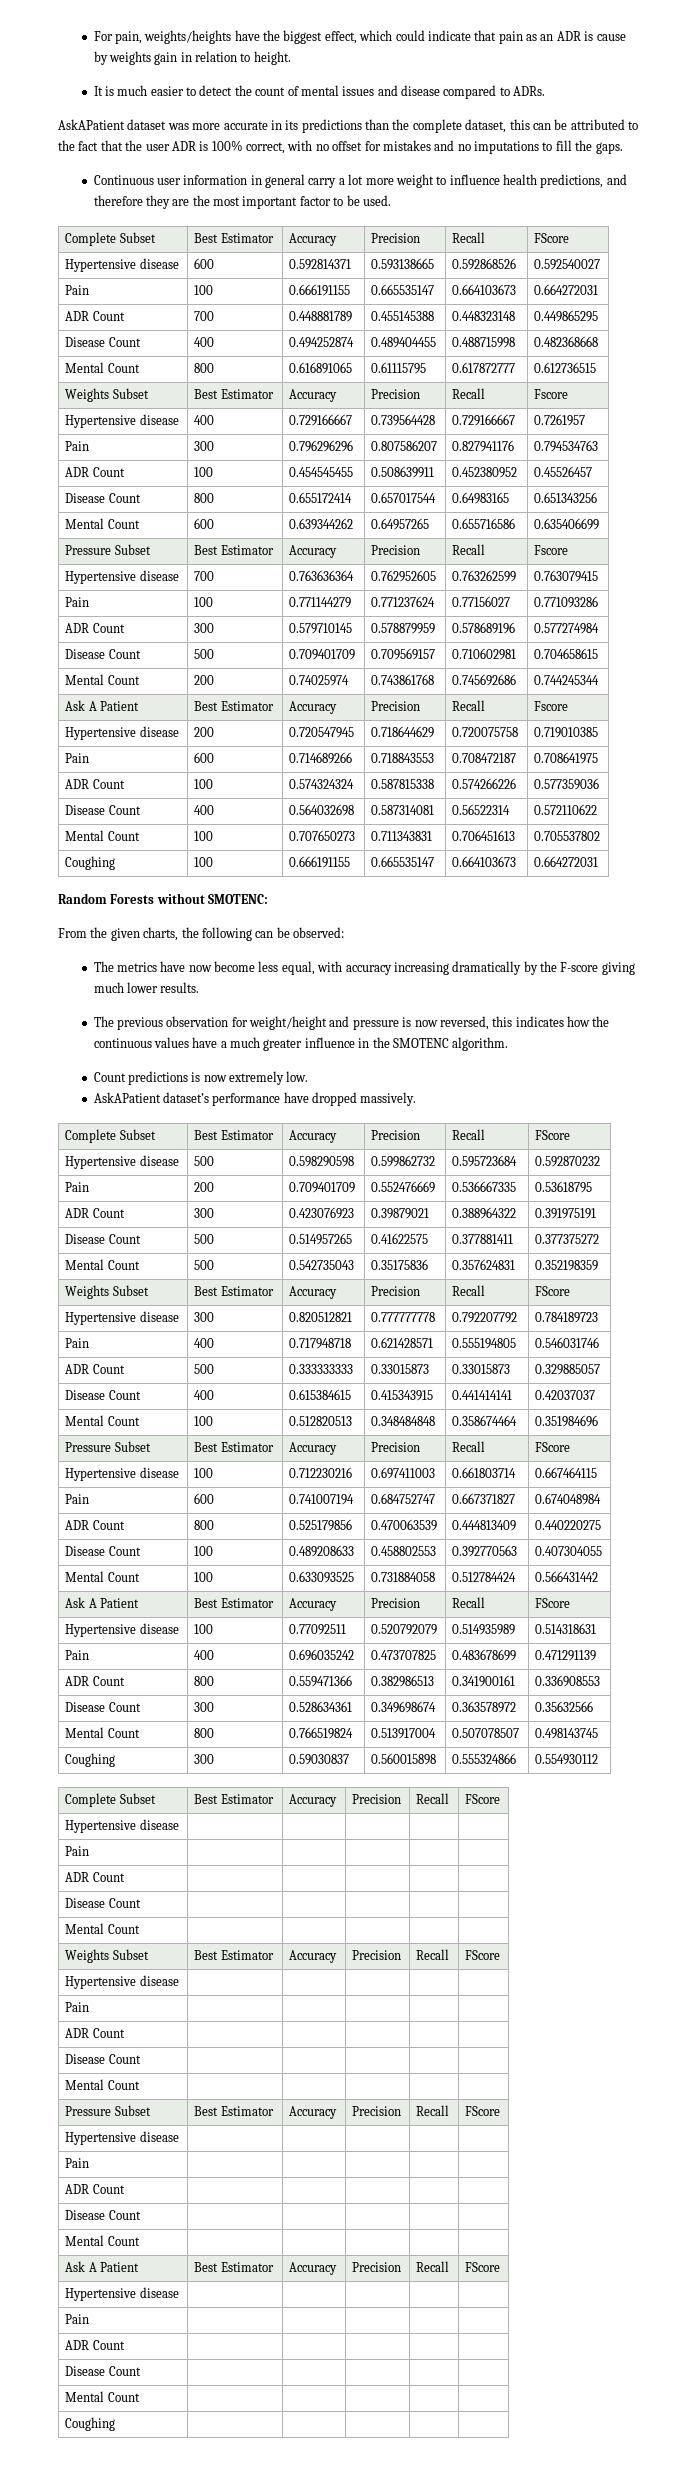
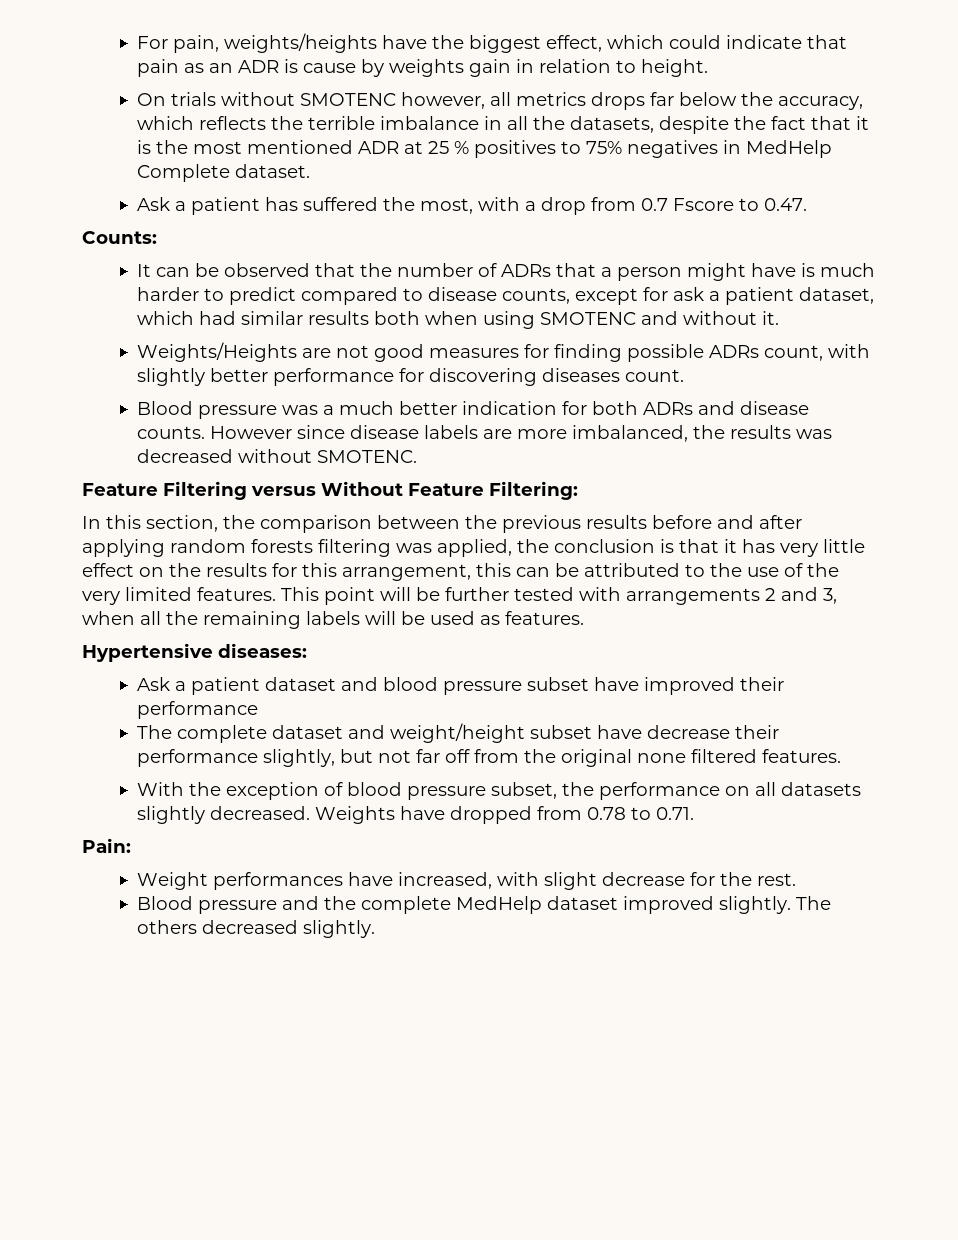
- It is much easier to detect the count of mental issues and disease compared to ADRs.
- AskAPatient dataset was more accurate in its predictions than the complete dataset, this can be attributed to the fact that the user ADR is 100% correct, with no offset for mistakes and no imputations to fill the gaps.
- Continuous user information in general carry a lot more weight to influence health predictions, and therefore they are the most important factor to be used.
- Complete Subset | Best Estimator | Accuracy | Precision | Recall | FScore
- Hypertensive disease | 600 | 0.592814371 | 0.593138665 | 0.592868526 | 0.592540027
- Pain | 100 | 0.666191155 | 0.665535147 | 0.664103673 | 0.664272031
- ADR Count | 700 | 0.448881789 | 0.455145388 | 0.448323148 | 0.449865295
- Disease Count | 400 | 0.494252874 | 0.489404455 | 0.488715998 | 0.482368668
- Mental Count | 800 | 0.616891065 | 0.61115795 | 0.617872777 | 0.612736515
- Weights Subset | Best Estimator | Accuracy | Precision | Recall | Fscore
- Hypertensive disease | 400 | 0.729166667 | 0.739564428 | 0.729166667 | 0.7261957
- Pain | 300 | 0.796296296 | 0.807586207 | 0.827941176 | 0.794534763
- ADR Count | 100 | 0.454545455 | 0.508639911 | 0.452380952 | 0.45526457
- Disease Count | 800 | 0.655172414 | 0.657017544 | 0.64983165 | 0.651343256
- Mental Count | 600 | 0.639344262 | 0.64957265 | 0.655716586 | 0.635406699
- Pressure Subset | Best Estimator | Accuracy | Precision | Recall | Fscore
- Hypertensive disease | 700 | 0.763636364 | 0.762952605 | 0.763262599 | 0.763079415
- Pain | 100 | 0.771144279 | 0.771237624 | 0.77156027 | 0.771093286
- ADR Count | 300 | 0.579710145 | 0.578879959 | 0.578689196 | 0.577274984
- Disease Count | 500 | 0.709401709 | 0.709569157 | 0.710602981 | 0.704658615
- Mental Count | 200 | 0.74025974 | 0.743861768 | 0.745692686 | 0.744245344
- Ask A Patient | Best Estimator | Accuracy | Precision | Recall | Fscore
- Hypertensive disease | 200 | 0.720547945 | 0.718644629 | 0.720075758 | 0.719010385
- Pain | 600 | 0.714689266 | 0.718843553 | 0.708472187 | 0.708641975
- ADR Count | 100 | 0.574324324 | 0.587815338 | 0.574266226 | 0.577359036
- Disease Count | 400 | 0.564032698 | 0.587314081 | 0.56522314 | 0.572110622
- Mental Count | 100 | 0.707650273 | 0.711343831 | 0.706451613 | 0.705537802
- Coughing | 100 | 0.666191155 | 0.665535147 | 0.664103673 | 0.664272031
- Random Forests without SMOTENC:
- From the given charts, the following can be observed:
- The metrics have now become less equal, with accuracy increasing dramatically by the F-score giving much lower results.
- The previous observation for weight/height and pressure is now reversed, this indicates how the continuous values have a much greater influence in the SMOTENC algorithm.
- Count predictions is now extremely low.
- AskAPatient dataset’s performance have dropped massively.
- Complete Subset | Best Estimator | Accuracy | Precision | Recall | FScore
- Hypertensive disease | 500 | 0.598290598 | 0.599862732 | 0.595723684 | 0.592870232
- Pain | 200 | 0.709401709 | 0.552476669 | 0.536667335 | 0.53618795
- ADR Count | 300 | 0.423076923 | 0.39879021 | 0.388964322 | 0.391975191
- Disease Count | 500 | 0.514957265 | 0.41622575 | 0.377881411 | 0.377375272
- Mental Count | 500 | 0.542735043 | 0.35175836 | 0.357624831 | 0.352198359
- Weights Subset | Best Estimator | Accuracy | Precision | Recall | FScore
- Hypertensive disease | 300 | 0.820512821 | 0.777777778 | 0.792207792 | 0.784189723
- Pain | 400 | 0.717948718 | 0.621428571 | 0.555194805 | 0.546031746
- ADR Count | 500 | 0.333333333 | 0.33015873 | 0.33015873 | 0.329885057
- Disease Count | 400 | 0.615384615 | 0.415343915 | 0.441414141 | 0.42037037
- Mental Count | 100 | 0.512820513 | 0.348484848 | 0.358674464 | 0.351984696
- Pressure Subset | Best Estimator | Accuracy | Precision | Recall | FScore
- Hypertensive disease | 100 | 0.712230216 | 0.697411003 | 0.661803714 | 0.667464115
- Pain | 600 | 0.741007194 | 0.684752747 | 0.667371827 | 0.674048984
- ADR Count | 800 | 0.525179856 | 0.470063539 | 0.444813409 | 0.440220275
- Disease Count | 100 | 0.489208633 | 0.458802553 | 0.392770563 | 0.407304055
- Mental Count | 100 | 0.633093525 | 0.731884058 | 0.512784424 | 0.566431442
- Ask A Patient | Best Estimator | Accuracy | Precision | Recall | FScore
- Hypertensive disease | 100 | 0.77092511 | 0.520792079 | 0.514935989 | 0.514318631
- Pain | 400 | 0.696035242 | 0.473707825 | 0.483678699 | 0.471291139
- ADR Count | 800 | 0.559471366 | 0.382986513 | 0.341900161 | 0.336908553
- Disease Count | 300 | 0.528634361 | 0.349698674 | 0.363578972 | 0.35632566
- Mental Count | 800 | 0.766519824 | 0.513917004 | 0.507078507 | 0.498143745
- Coughing | 300 | 0.59030837 | 0.560015898 | 0.555324866 | 0.554930112
- Complete Subset | Best Estimator | Accuracy | Precision | Recall | FScore
- Hypertensive disease | | | | |
- Pain | | | | |
- ADR Count | | | | |
- Disease Count | | | | |
- Mental Count | | | | |
- Weights Subset | Best Estimator | Accuracy | Precision | Recall | FScore
- Hypertensive disease | | | | |
- Pain | | | | |
- ADR Count | | | | |
- Disease Count | | | | |
- Mental Count | | | | |
- Pressure Subset | Best Estimator | Accuracy | Precision | Recall | FScore
- Hypertensive disease | | | | |
- Pain | | | | |
- ADR Count | | | | |
- Disease Count | | | | |
- Mental Count | | | | |
- Ask A Patient | Best Estimator | Accuracy | Precision | Recall | FScore
- Hypertensive disease | | | | |
- Pain | | | | |
- ADR Count | | | | |
- Disease Count | | | | |
- Mental Count | | | | |
- Coughing | | | | |
+ On trials without SMOTENC however, all metrics drops far below the accuracy, which reflects the terrible imbalance in all the datasets, despite the fact that it is the most mentioned ADR at 25 % positives to 75% negatives in MedHelp Complete dataset.
+ Ask a patient has suffered the most, with a drop from 0.7 Fscore to 0.47.
+ Counts:
+ It can be observed that the number of ADRs that a person might have is much harder to predict compared to disease counts, except for ask a patient dataset, which had similar results both when using SMOTENC and without it.
+ Weights/Heights are not good measures for finding possible ADRs count, with slightly better performance for discovering diseases count.
+ Blood pressure was a much better indication for both ADRs and disease counts. However since disease labels are more imbalanced, the results was decreased without SMOTENC.
+ Feature Filtering versus Without Feature Filtering:
+ In this section, the comparison between the previous results before and after applying random forests filtering was applied, the conclusion is that it has very little effect on the results for this arrangement, this can be attributed to the use of the very limited features. This point will be further tested with arrangements 2 and 3, when all the remaining labels will be used as features.
+ Hypertensive diseases:
+ Ask a patient dataset and blood pressure subset have improved their performance
+ The complete dataset and weight/height subset have decrease their performance slightly, but not far off from the original none filtered features.
+ With the exception of blood pressure subset, the performance on all datasets slightly decreased. Weights have dropped from 0.78 to 0.71.
+ Pain:
+ Weight performances have increased, with slight decrease for the rest.
+ Blood pressure and the complete MedHelp dataset improved slightly. The others decreased slightly.

